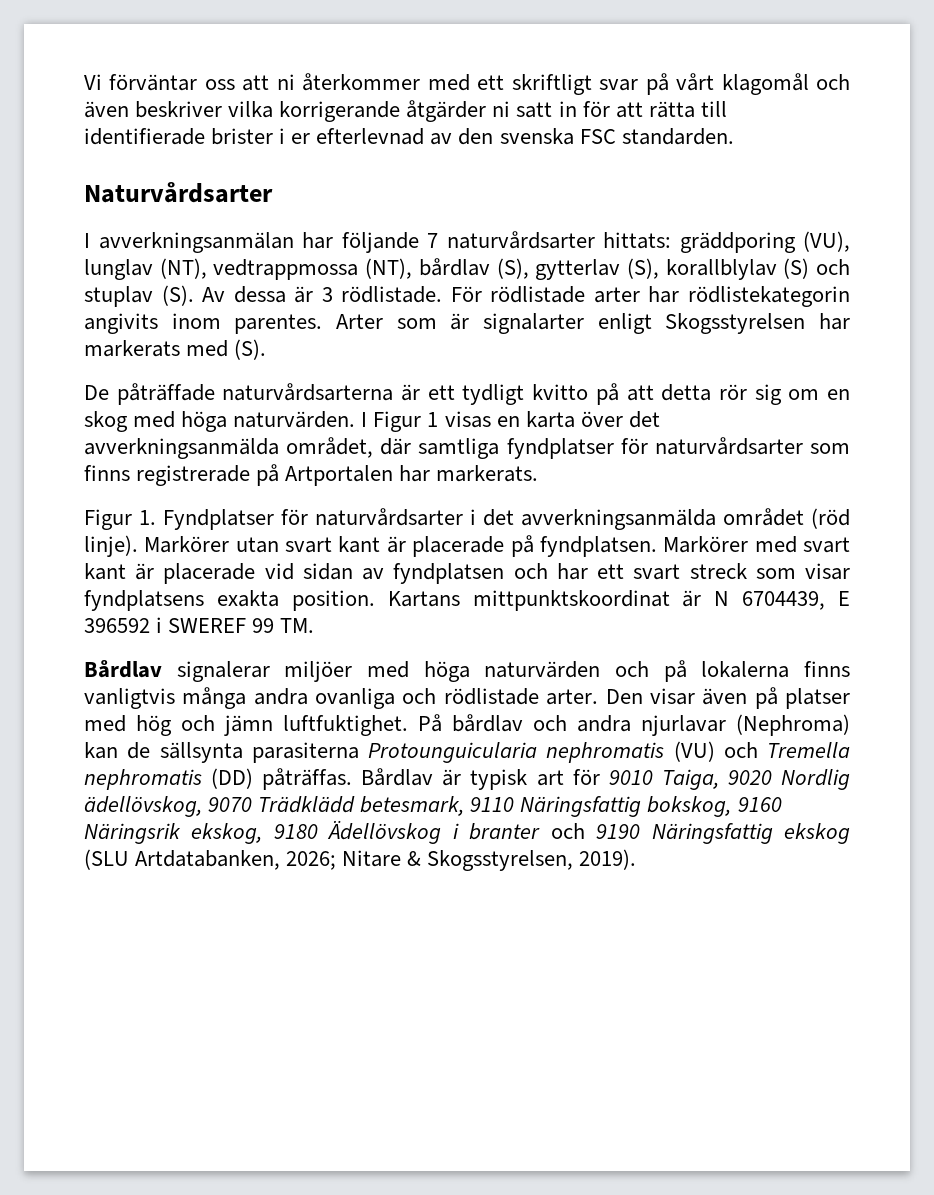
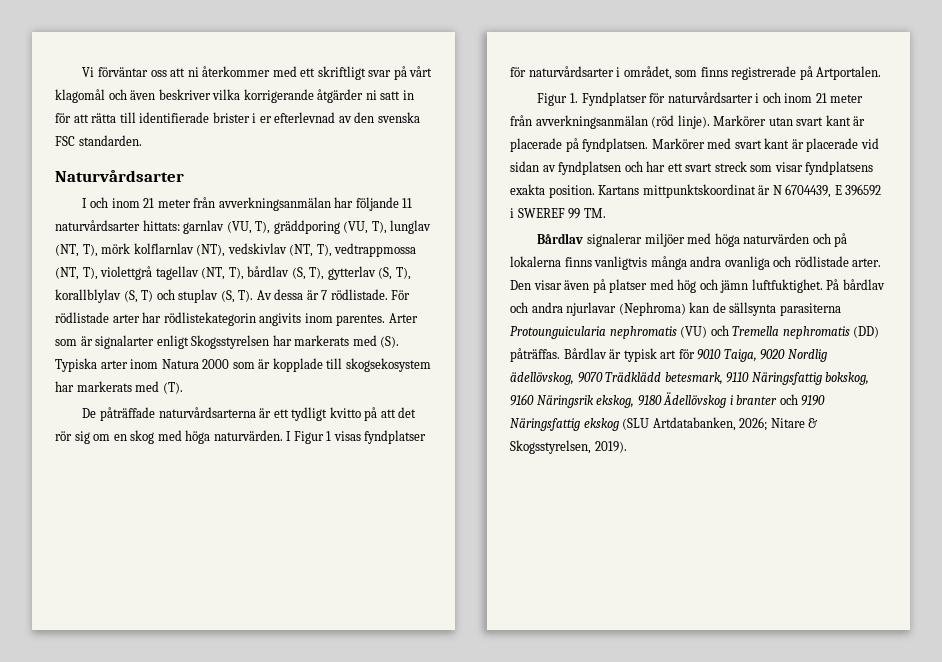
- I avverkningsanmälan har följande 7 naturvårdsarter hittats: gräddporing (VU), lunglav (NT), vedtrappmossa (NT), bårdlav (S), gytterlav (S), korallblylav (S) och stuplav (S). Av dessa är 3 rödlistade.
+ I och inom 21 meter från avverkningsanmälan har följande 11 naturvårdsarter hittats: garnlav (VU, T), gräddporing (VU, T), lunglav (NT, T), mörk kolflarnlav (NT), vedskivlav (NT, T), vedtrappmossa (NT, T), violettgrå tagellav (NT, T), bårdlav (S, T), gytterlav (S, T), korallblylav (S, T) och stuplav (S, T). Av dessa är 7 rödlistade.
- Arter som är signalarter enligt Skogsstyrelsen har markerats med (S).
+ Arter som är signalarter enligt Skogsstyrelsen har markerats med (S). Typiska arter inom Natura 2000 som är kopplade till skogsekosystem har markerats med (T).
- De påträffade naturvårdsarterna är ett tydligt kvitto på att detta rör sig om en skog med höga naturvärden.
+ De påträffade naturvårdsarterna är ett tydligt kvitto på att det rör sig om en skog med höga naturvärden.
- I Figur 1 visas en karta över det avverkningsanmälda området, där samtliga fyndplatser för naturvårdsarter som finns registrerade på Artportalen har markerats.
+ I Figur 1 visas fyndplatser för naturvårdsarter i området, som finns registrerade på Artportalen.
- Figur 1. Fyndplatser för naturvårdsarter i det avverkningsanmälda området (röd linje).
+ Figur 1. Fyndplatser för naturvårdsarter i och inom 21 meter från avverkningsanmälan (röd linje).

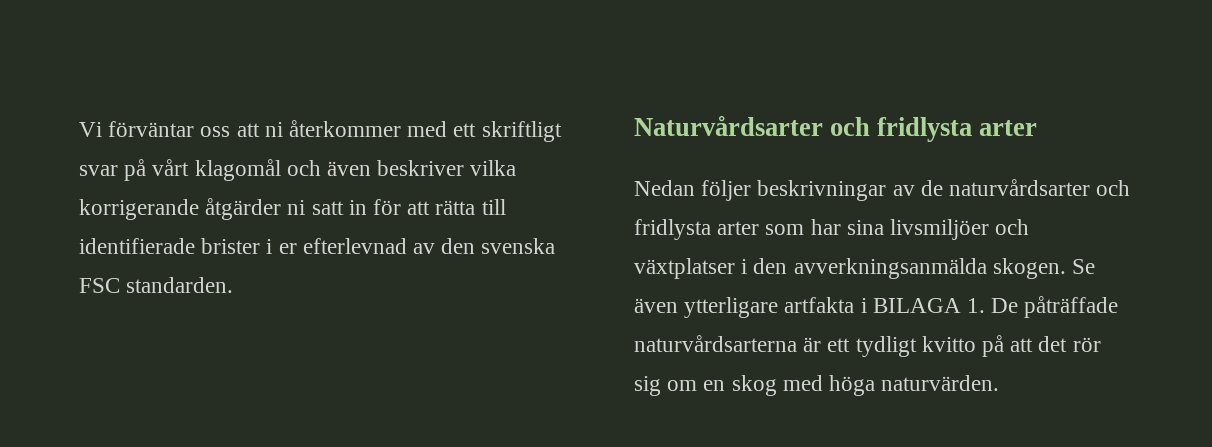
- Naturvårdsarter
- I och inom 21 meter från avverkningsanmälan har följande 11 naturvårdsarter hittats: garnlav (VU, T), gräddporing (VU, T), lunglav (NT, T), mörk kolflarnlav (NT), vedskivlav (NT, T), vedtrappmossa (NT, T), violettgrå tagellav (NT, T), bårdlav (S, T), gytterlav (S, T), korallblylav (S, T) och stuplav (S, T). Av dessa är 7 rödlistade. För rödlistade arter har rödlistekategorin angivits inom parentes. Arter som är signalarter enligt Skogsstyrelsen har markerats med (S). Typiska arter inom Natura 2000 som är kopplade till skogsekosystem har markerats med (T).
- De påträffade naturvårdsarterna är ett tydligt kvitto på att det rör sig om en skog med höga naturvärden. I Figur 1 visas fyndplatser för naturvårdsarter i området, som finns registrerade på Artportalen.
- Figur 1. Fyndplatser för naturvårdsarter i och inom 21 meter från avverkningsanmälan (röd linje). Markörer utan svart kant är placerade på fyndplatsen. Markörer med svart kant är placerade vid sidan av fyndplatsen och har ett svart streck som visar fyndplatsens exakta position. Kartans mittpunktskoordinat är N 6704439, E 396592 i SWEREF 99 TM.
- Bårdlav signalerar miljöer med höga naturvärden och på lokalerna finns vanligtvis många andra ovanliga och rödlistade arter. Den visar även på platser med hög och jämn luftfuktighet. På bårdlav och andra njurlavar (Nephroma) kan de sällsynta parasiterna Protounguicularia nephromatis (VU) och Tremella nephromatis (DD) påträffas. Bårdlav är typisk art för 9010 Taiga, 9020 Nordlig ädellövskog, 9070 Trädklädd betesmark, 9110 Näringsfattig bokskog, 9160 Näringsrik ekskog, 9180 Ädellövskog i branter och 9190 Näringsfattig ekskog (SLU Artdatabanken, 2026; Nitare & Skogsstyrelsen, 2019).
+ Naturvårdsarter och fridlysta arter
+ Nedan följer beskrivningar av de naturvårdsarter och fridlysta arter som har sina livsmiljöer och växtplatser i den avverkningsanmälda skogen. Se även ytterligare artfakta i BILAGA 1. De påträffade naturvårdsarterna är ett tydligt kvitto på att det rör sig om en skog med höga naturvärden.

